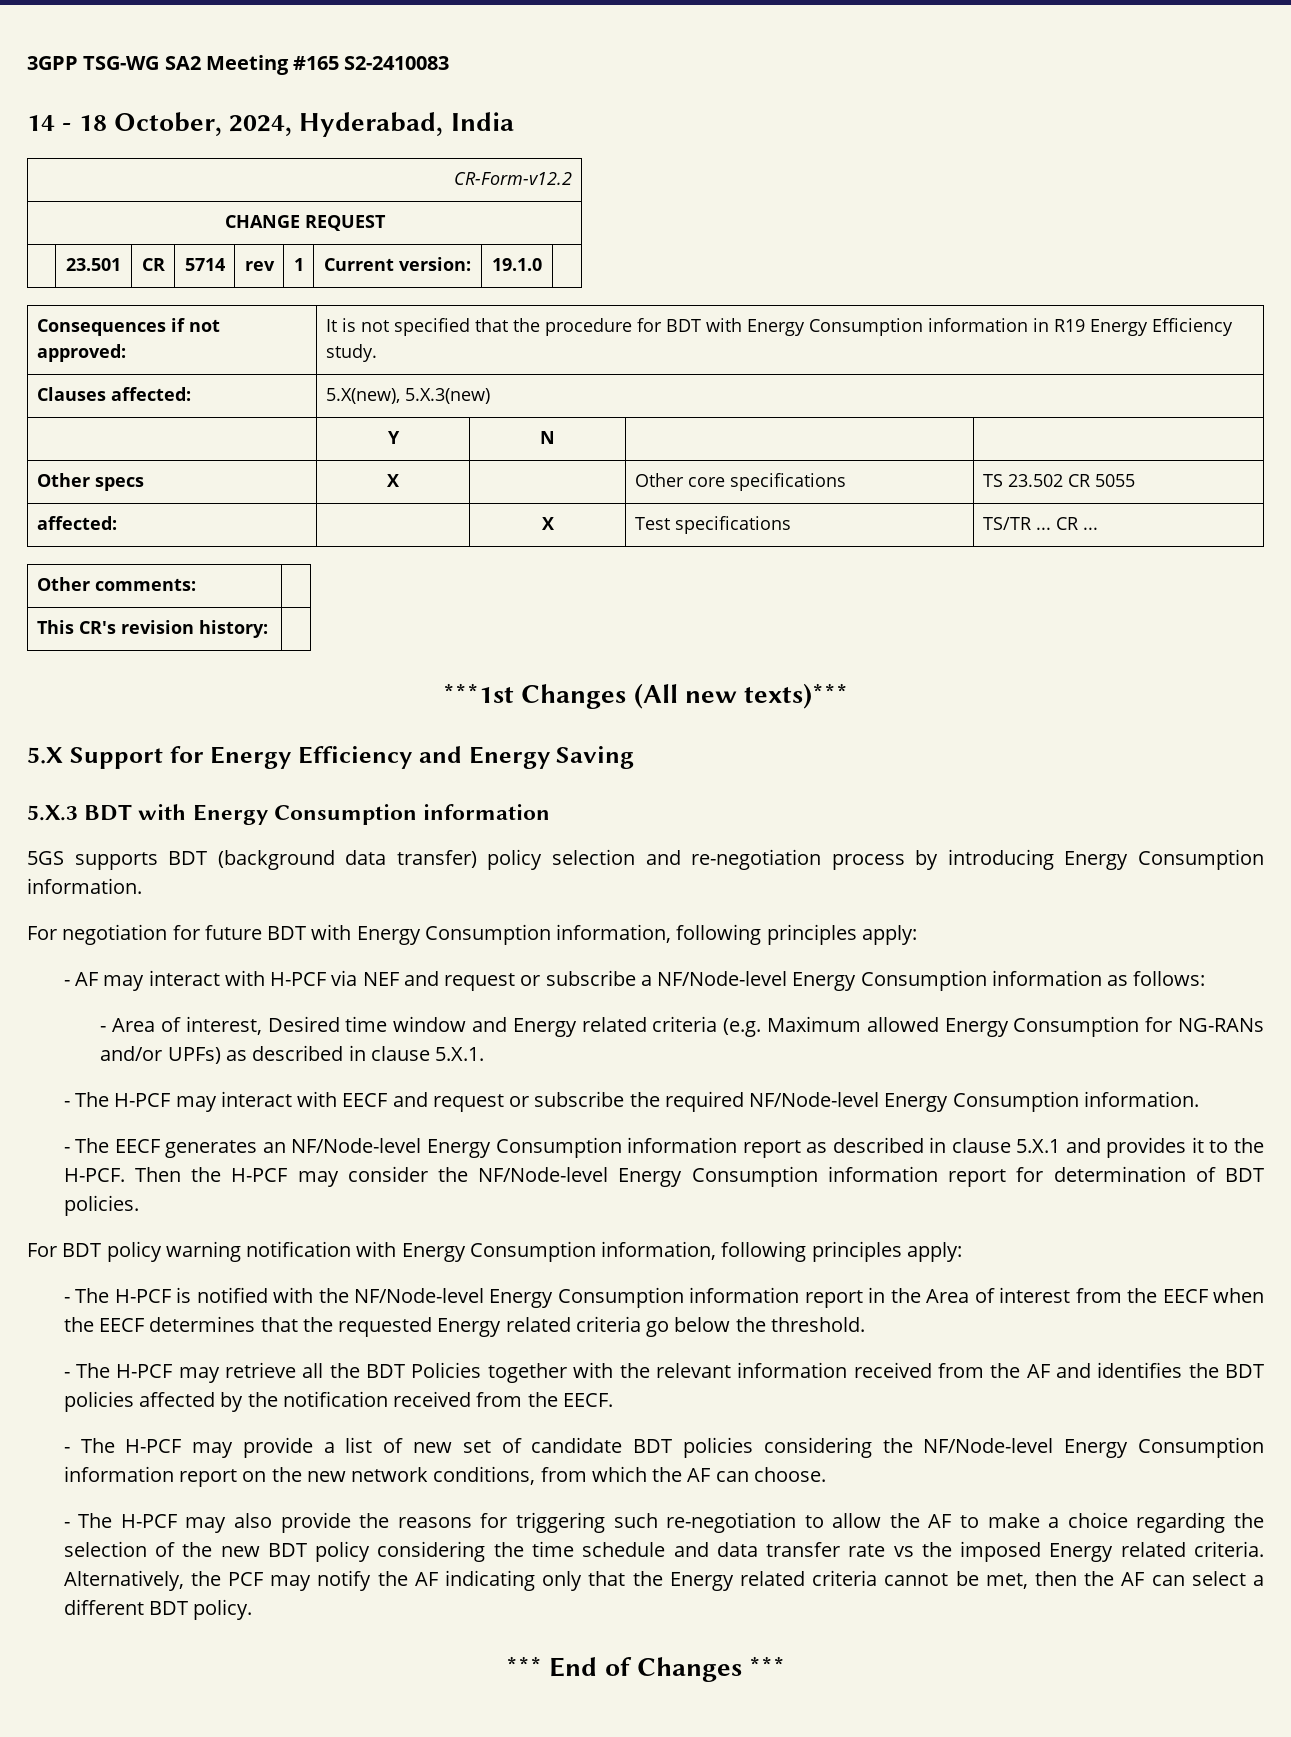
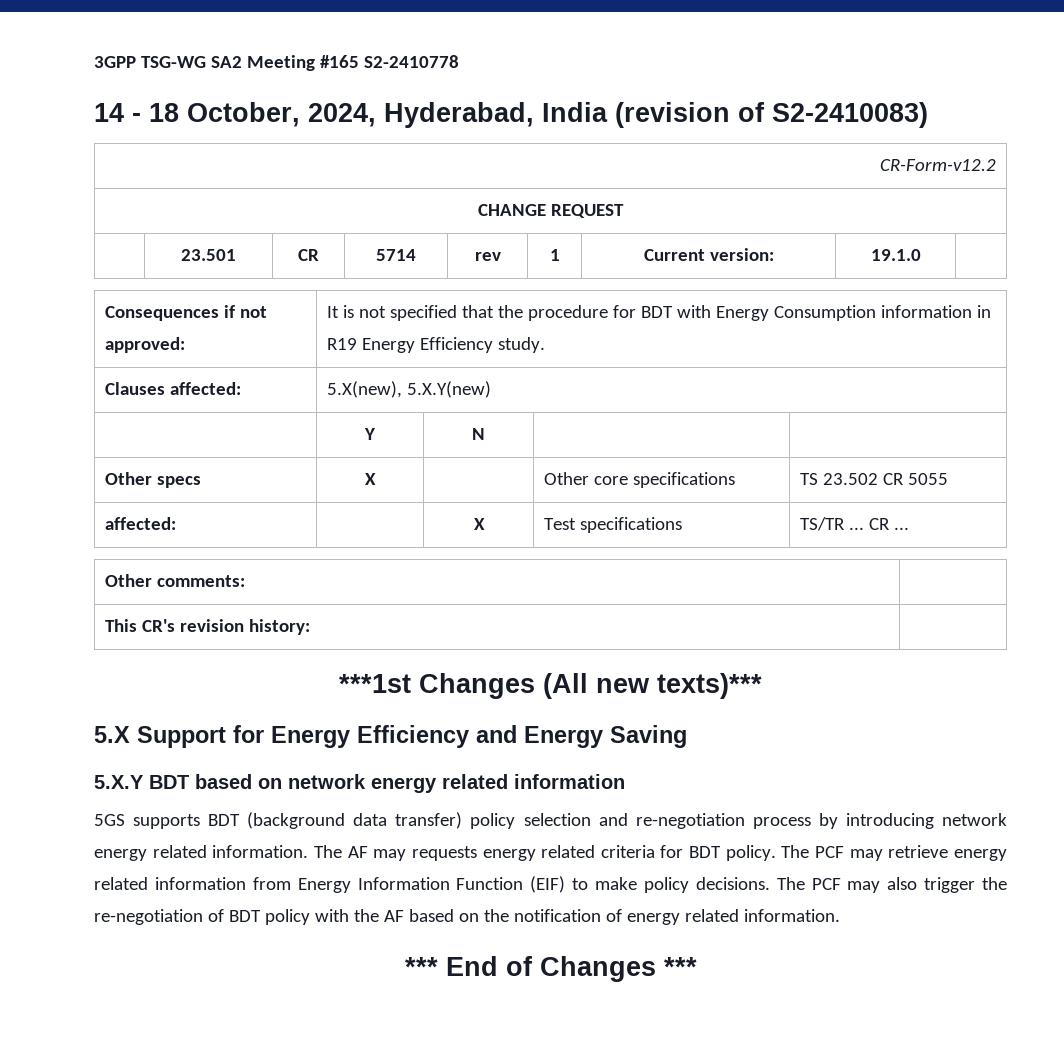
- 3GPP TSG-WG SA2 Meeting #165 S2-2410083
+ 3GPP TSG-WG SA2 Meeting #165 S2-2410778
- 14 - 18 October, 2024, Hyderabad, India
+ 14 - 18 October, 2024, Hyderabad, India (revision of S2-2410083)
- Clauses affected: | 5.X(new), 5.X.3(new)
+ Clauses affected: | 5.X(new), 5.X.Y(new)
- 5.X.3 BDT with Energy Consumption information
+ 5.X.Y BDT based on network energy related information
- 5GS supports BDT (background data transfer) policy selection and re-negotiation process by introducing Energy Consumption information.
- For negotiation for future BDT with Energy Consumption information, following principles apply:
- - AF may interact with H-PCF via NEF and request or subscribe a NF/Node-level Energy Consumption information as follows:
- - Area of interest, Desired time window and Energy related criteria (e.g. Maximum allowed Energy Consumption for NG-RANs and/or UPFs) as described in clause 5.X.1.
- - The H-PCF may interact with EECF and request or subscribe the required NF/Node-level Energy Consumption information.
- - The EECF generates an NF/Node-level Energy Consumption information report as described in clause 5.X.1 and provides it to the H-PCF. Then the H-PCF may consider the NF/Node-level Energy Consumption information report for determination of BDT policies.
- For BDT policy warning notification with Energy Consumption information, following principles apply:
- - The H-PCF is notified with the NF/Node-level Energy Consumption information report in the Area of interest from the EECF when the EECF determines that the requested Energy related criteria go below the threshold.
- - The H-PCF may retrieve all the BDT Policies together with the relevant information received from the AF and identifies the BDT policies affected by the notification received from the EECF.
- - The H-PCF may provide a list of new set of candidate BDT policies considering the NF/Node-level Energy Consumption information report on the new network conditions, from which the AF can choose.
- - The H-PCF may also provide the reasons for triggering such re-negotiation to allow the AF to make a choice regarding the selection of the new BDT policy considering the time schedule and data transfer rate vs the imposed Energy related criteria. Alternatively, the PCF may notify the AF indicating only that the Energy related criteria cannot be met, then the AF can select a different BDT policy.
+ 5GS supports BDT (background data transfer) policy selection and re-negotiation process by introducing network energy related information. The AF may requests energy related criteria for BDT policy. The PCF may retrieve energy related information from Energy Information Function (EIF) to make policy decisions. The PCF may also trigger the re-negotiation of BDT policy with the AF based on the notification of energy related information.

